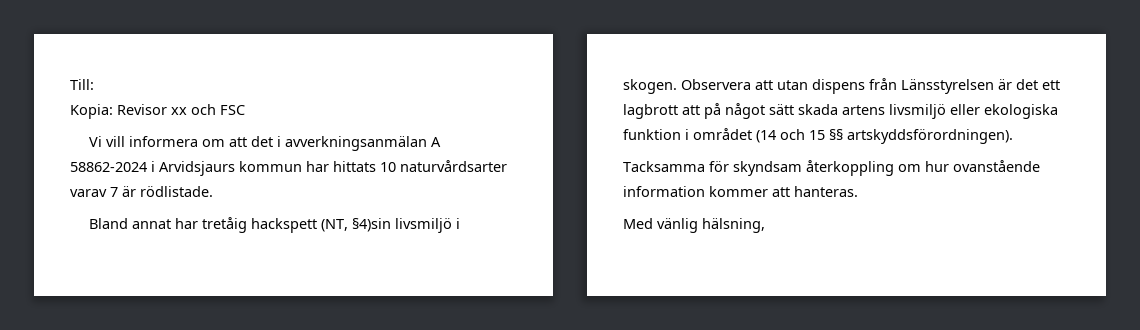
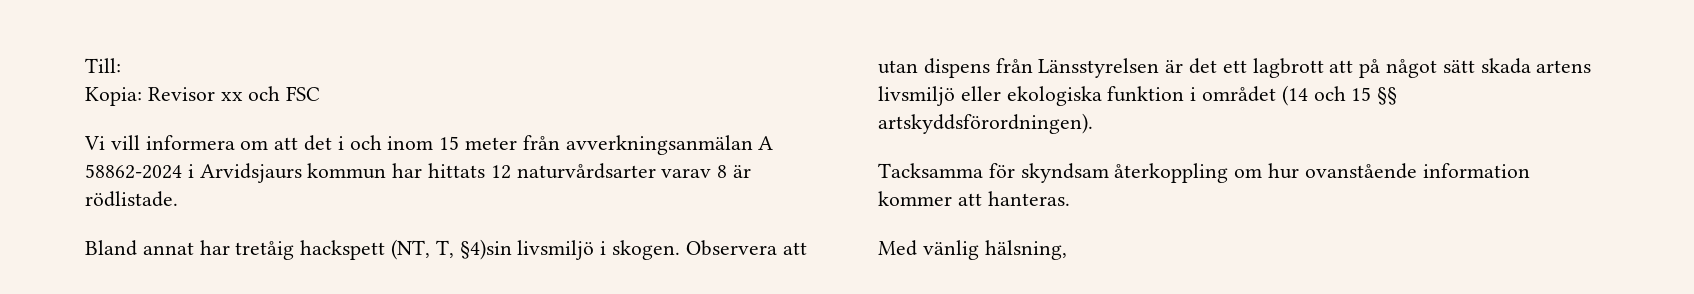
- Vi vill informera om att det i avverkningsanmälan A 58862-2024 i Arvidsjaurs kommun har hittats 10 naturvårdsarter varav 7 är rödlistade.
+ Vi vill informera om att det i och inom 15 meter från avverkningsanmälan A 58862-2024 i Arvidsjaurs kommun har hittats 12 naturvårdsarter varav 8 är rödlistade.
- Bland annat har tretåig hackspett (NT, §4)sin livsmiljö i skogen.
+ Bland annat har tretåig hackspett (NT, T, §4)sin livsmiljö i skogen.

